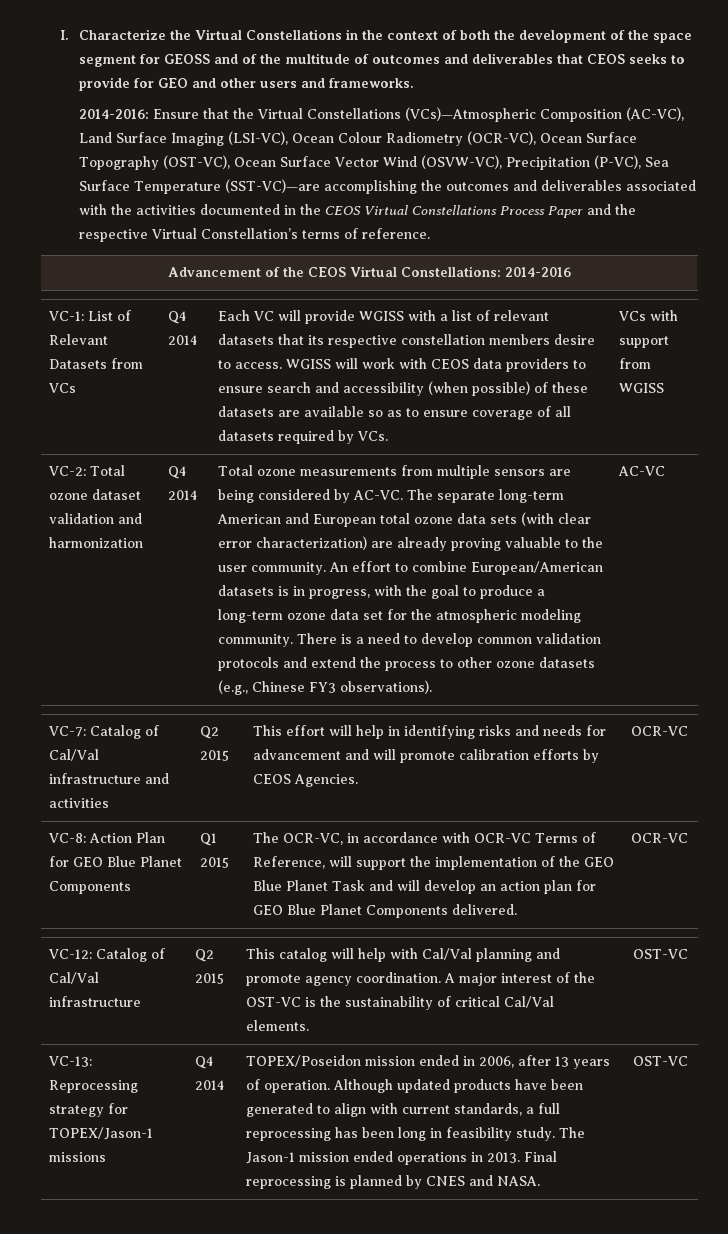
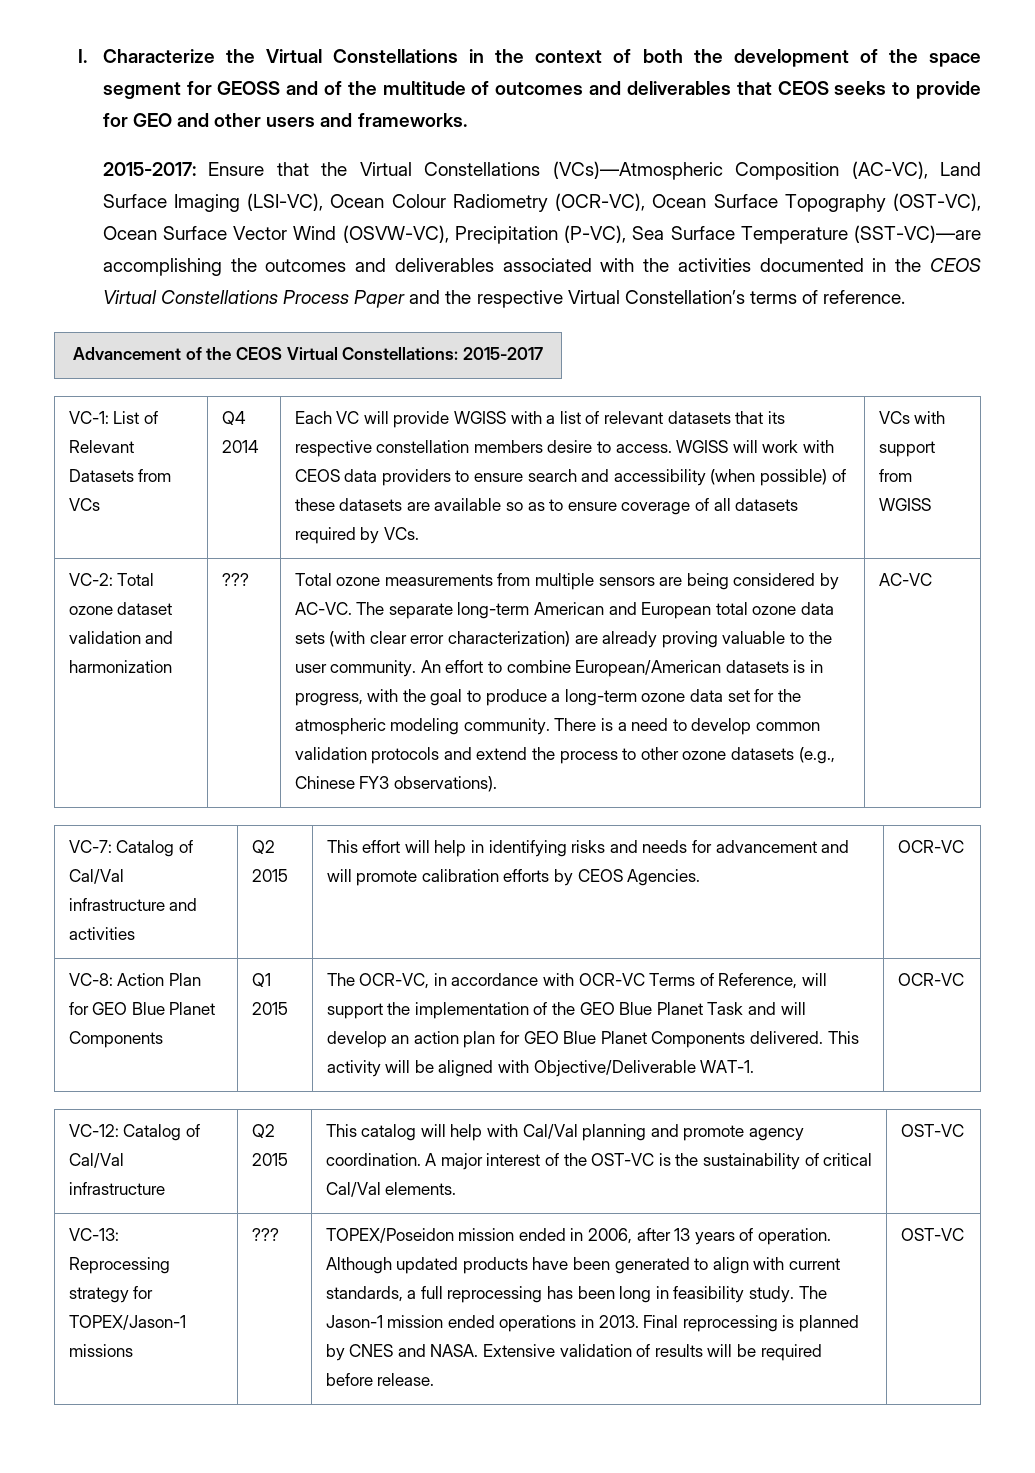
- 2014-2016: Ensure that the Virtual Constellations (VCs)—Atmospheric Composition (AC-VC), Land Surface Imaging (LSI-VC), Ocean Colour Radiometry (OCR-VC), Ocean Surface Topography (OST-VC), Ocean Surface Vector Wind (OSVW-VC), Precipitation (P-VC), Sea Surface Temperature (SST-VC)—are accomplishing the outcomes and deliverables associated with the activities documented in the CEOS Virtual Constellations Process Paper and the respective Virtual Constellation’s terms of reference.
+ 2015-2017: Ensure that the Virtual Constellations (VCs)—Atmospheric Composition (AC-VC), Land Surface Imaging (LSI-VC), Ocean Colour Radiometry (OCR-VC), Ocean Surface Topography (OST-VC), Ocean Surface Vector Wind (OSVW-VC), Precipitation (P-VC), Sea Surface Temperature (SST-VC)—are accomplishing the outcomes and deliverables associated with the activities documented in the CEOS Virtual Constellations Process Paper and the respective Virtual Constellation’s terms of reference.
- Advancement of the CEOS Virtual Constellations: 2014-2016
+ Advancement of the CEOS Virtual Constellations: 2015-2017
- VC-2: Total ozone dataset validation and harmonization | Q4 2014
+ VC-2: Total ozone dataset validation and harmonization | ???
+ This activity will be aligned with Objective/Deliverable WAT-1.
- VC-13: Reprocessing strategy for TOPEX/Jason-1 missions | Q4 2014
+ VC-13: Reprocessing strategy for TOPEX/Jason-1 missions | ???
+ Extensive validation of results will be required before release.

